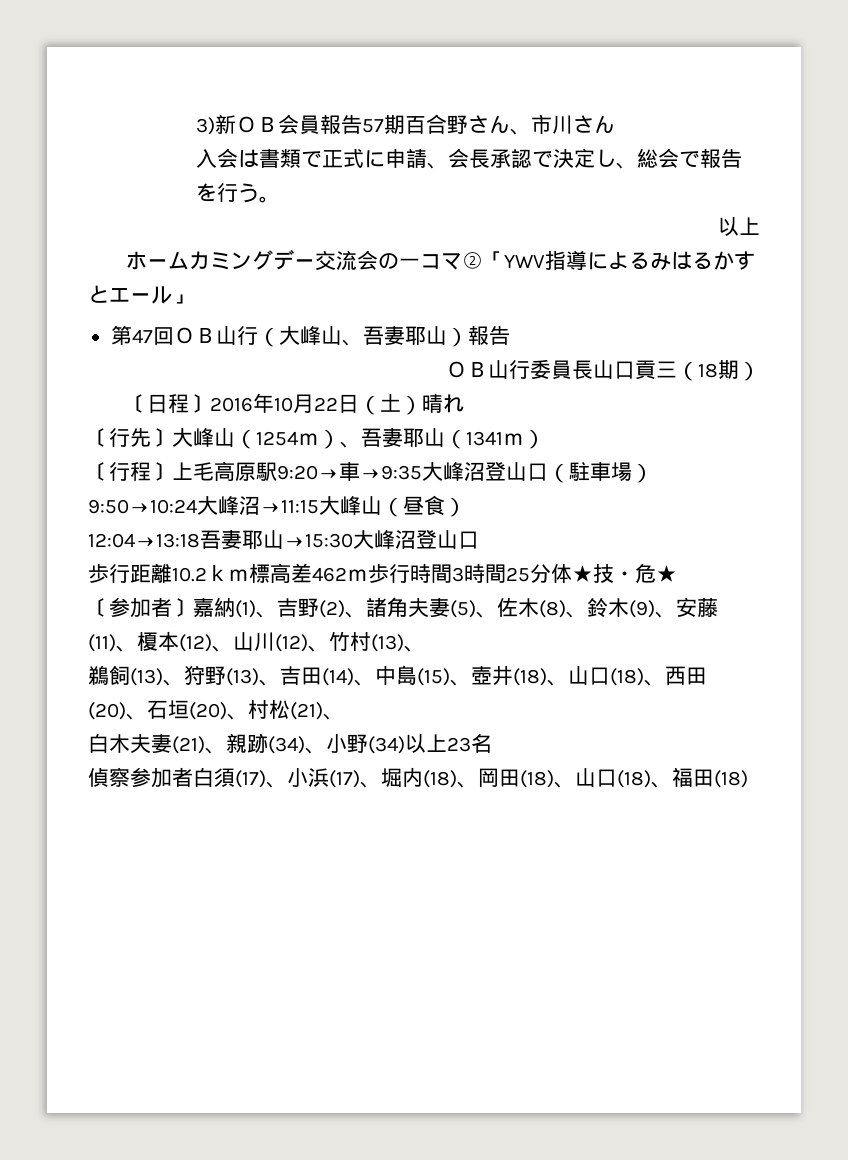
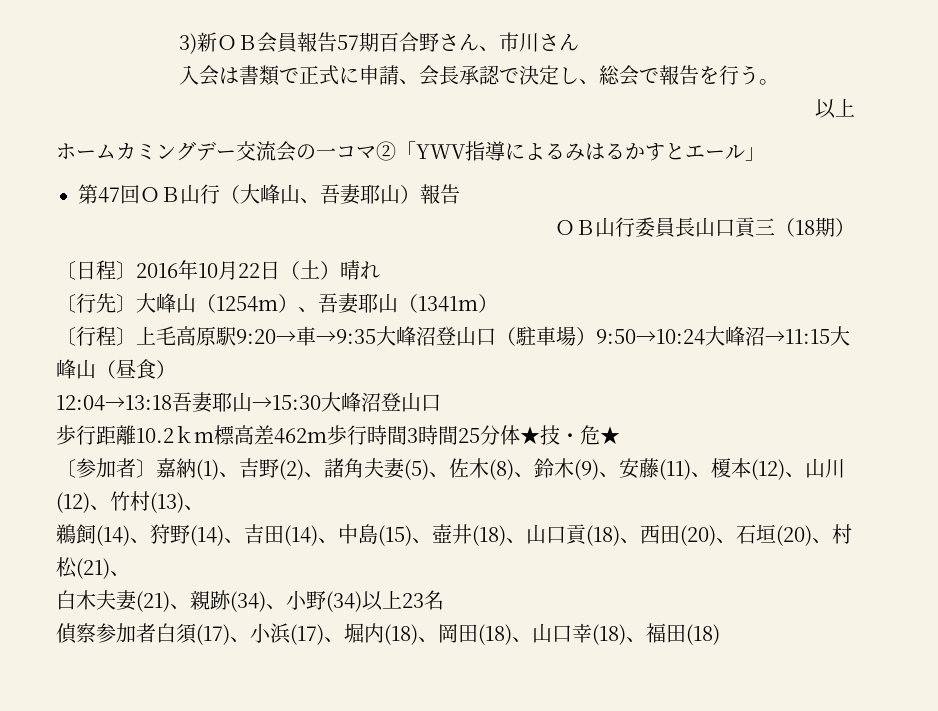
- 鵜飼(13)、狩野(13)、吉田(14)、中島(15)、壺井(18)、山口(18)、西田(20)、石垣(20)、村松(21)、
+ 鵜飼(14)、狩野(14)、吉田(14)、中島(15)、壺井(18)、山口貢(18)、西田(20)、石垣(20)、村松(21)、
- 偵察参加者白須(17)、小浜(17)、堀内(18)、岡田(18)、山口(18)、福田(18)
+ 偵察参加者白須(17)、小浜(17)、堀内(18)、岡田(18)、山口幸(18)、福田(18)

